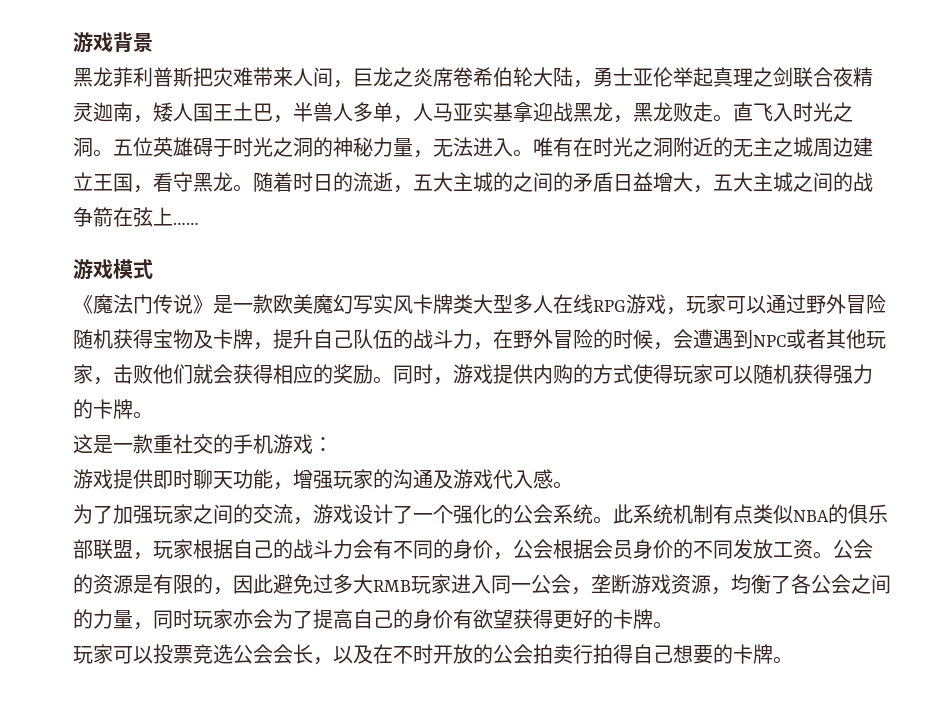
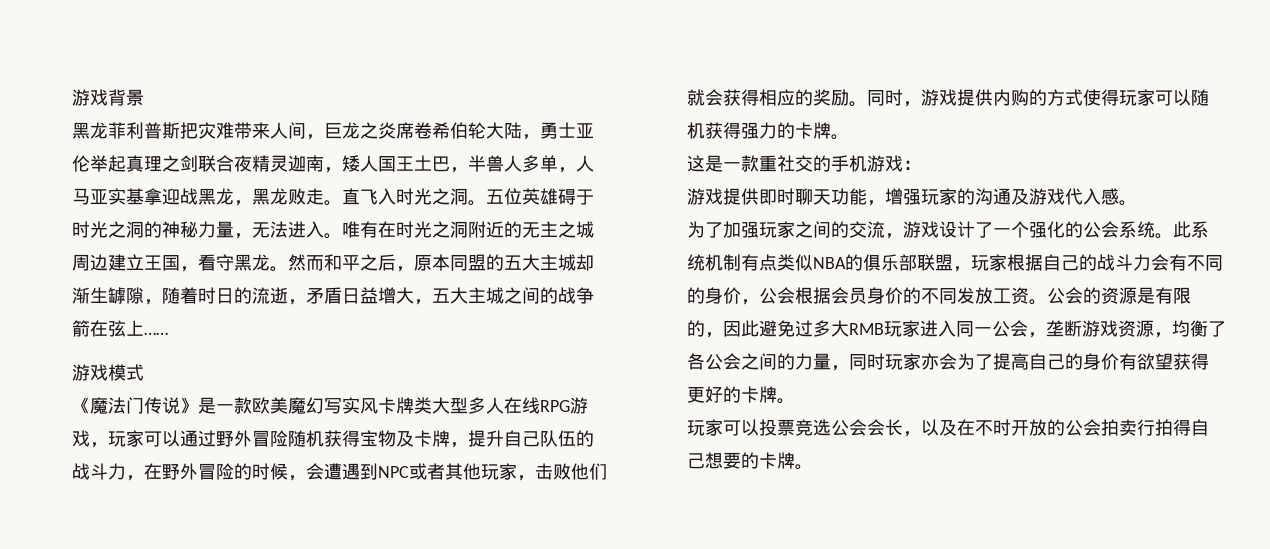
- 随着时日的流逝，五大主城的之间的矛盾日益增大，五大主城之间的战争箭在弦上……
+ 然而和平之后，原本同盟的五大主城却渐生罅隙，随着时日的流逝，矛盾日益增大，五大主城之间的战争箭在弦上……

